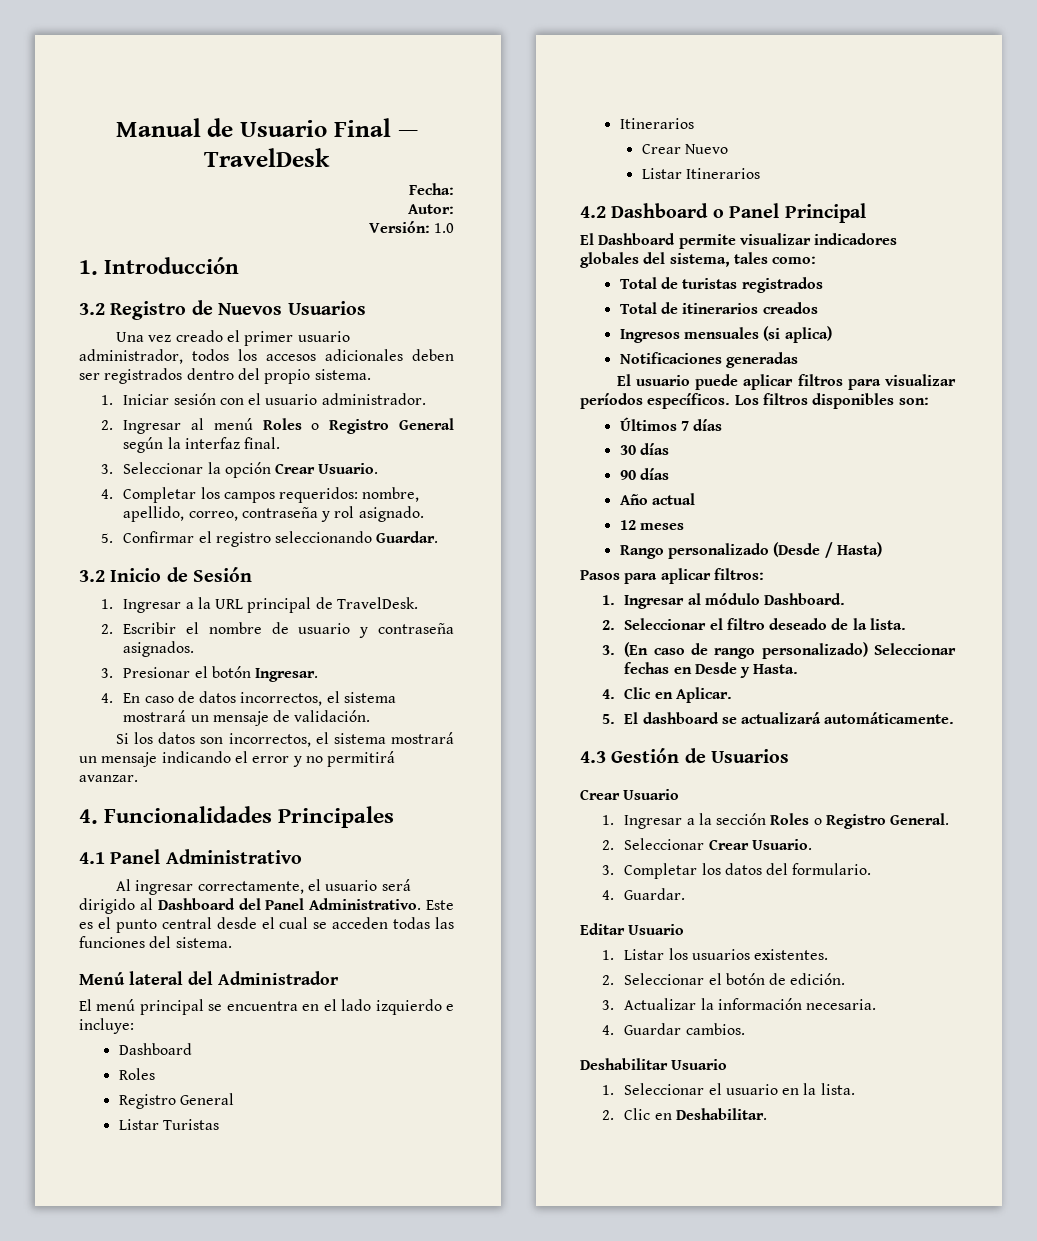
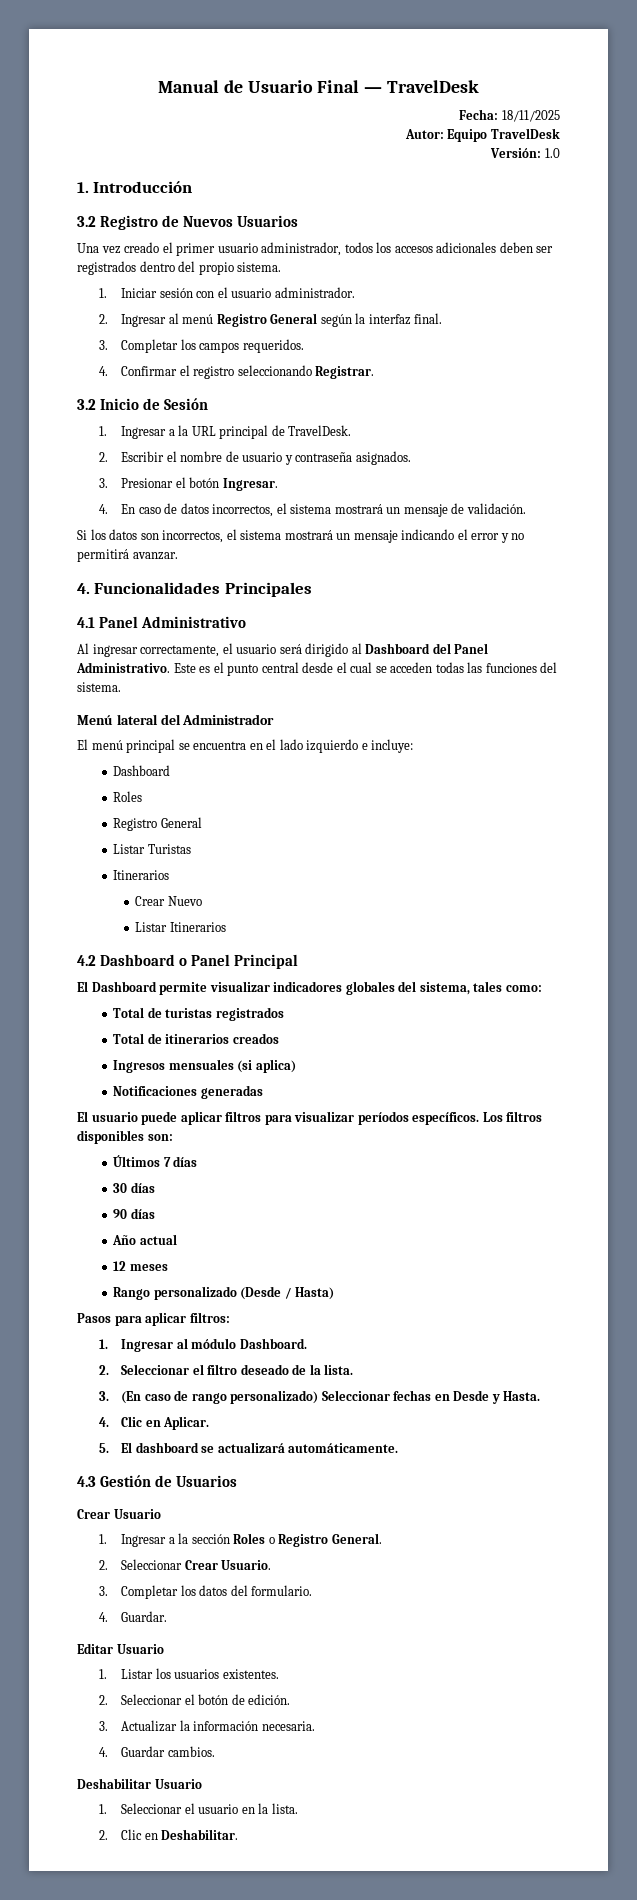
- Fecha:
+ Fecha: 18/11/2025
- Autor:
+ Autor: Equipo TravelDesk
- 2. Ingresar al menú Roles o Registro General según la interfaz final.
+ 2. Ingresar al menú Registro General según la interfaz final.
- 3. Seleccionar la opción Crear Usuario.
- 4. Completar los campos requeridos: nombre, apellido, correo, contraseña y rol asignado.
- 5. Confirmar el registro seleccionando Guardar.
+ 3. Completar los campos requeridos.
+ 4. Confirmar el registro seleccionando Registrar.

